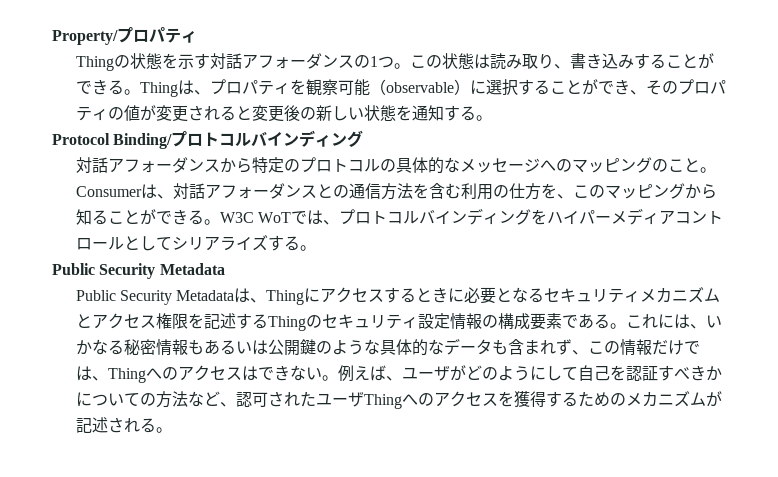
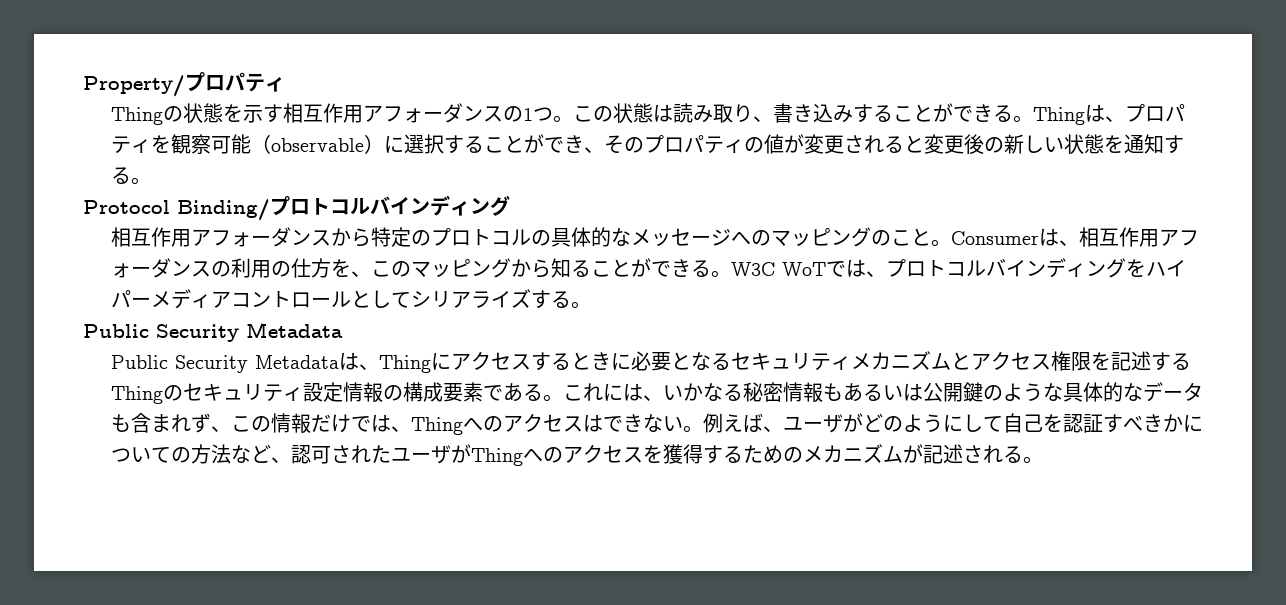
- Thingの状態を示す対話アフォーダンスの1つ。
+ Thingの状態を示す相互作用アフォーダンスの1つ。
- 対話アフォーダンスから特定のプロトコルの具体的なメッセージへのマッピングのこと。
+ 相互作用アフォーダンスから特定のプロトコルの具体的なメッセージへのマッピングのこと。
- Consumerは、対話アフォーダンスとの通信方法を含む利用の仕方を、このマッピングから知ることができる。
+ Consumerは、相互作用アフォーダンスの利用の仕方を、このマッピングから知ることができる。
- 例えば、ユーザがどのようにして自己を認証すべきかについての方法など、認可されたユーザThingへのアクセスを獲得するためのメカニズムが記述される。
+ 例えば、ユーザがどのようにして自己を認証すべきかについての方法など、認可されたユーザがThingへのアクセスを獲得するためのメカニズムが記述される。

